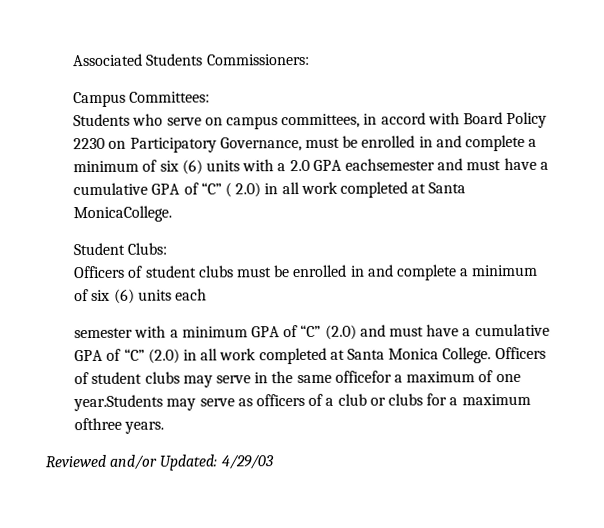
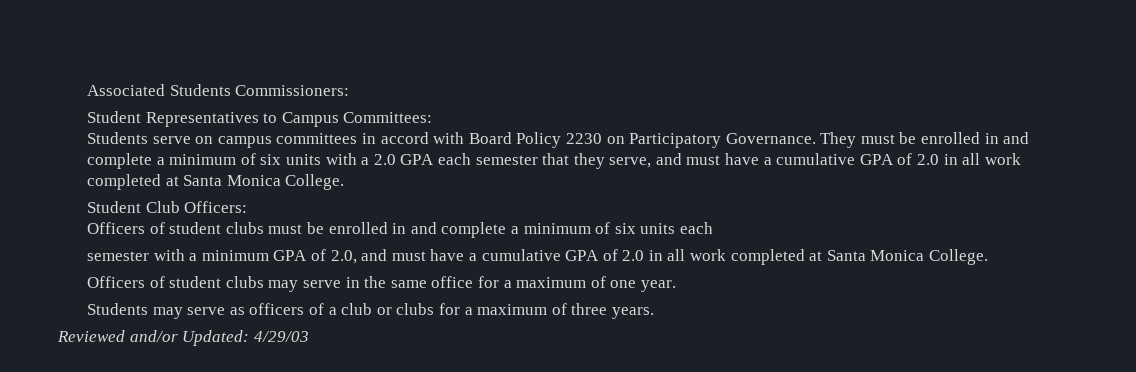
- Campus Committees:
+ Student Representatives to Campus Committees:
- Students who serve on campus committees, in accord with Board Policy 2230 on Participatory Governance, must be enrolled in and complete a minimum of six (6) units with a 2.0 GPA eachsemester and must have a cumulative GPA of “C” ( 2.0) in all work completed at Santa MonicaCollege.
- Student Clubs:
+ Students serve on campus committees in accord with Board Policy 2230 on Participatory Governance. They must be enrolled in and complete a minimum of six units with a 2.0 GPA each semester that they serve, and must have a cumulative GPA of 2.0 in all work completed at Santa Monica College.
+ Student Club Officers:
- Officers of student clubs must be enrolled in and complete a minimum of six (6) units each
+ Officers of student clubs must be enrolled in and complete a minimum of six units each
- semester with a minimum GPA of “C” (2.0) and must have a cumulative GPA of “C” (2.0) in all work completed at Santa Monica College. Officers of student clubs may serve in the same officefor a maximum of one year.Students may serve as officers of a club or clubs for a maximum ofthree years.
+ semester with a minimum GPA of 2.0, and must have a cumulative GPA of 2.0 in all work completed at Santa Monica College.
+ Officers of student clubs may serve in the same office for a maximum of one year.
+ Students may serve as officers of a club or clubs for a maximum of three years.

